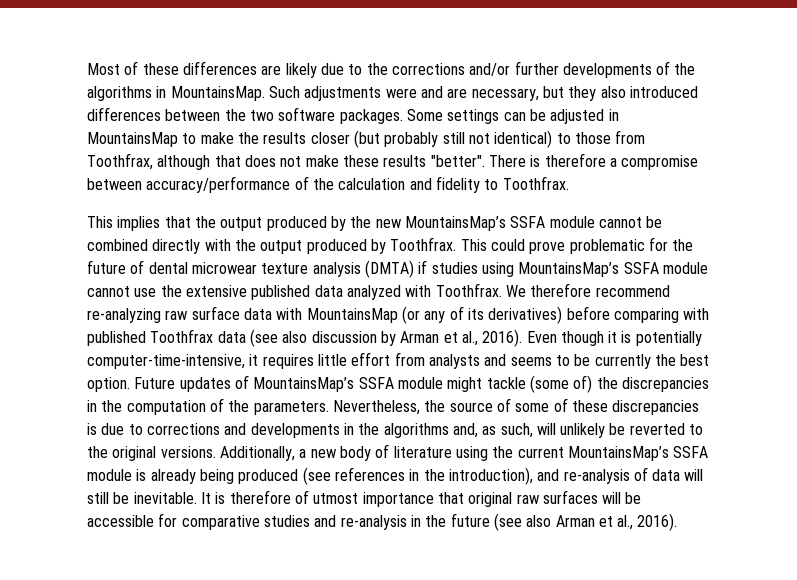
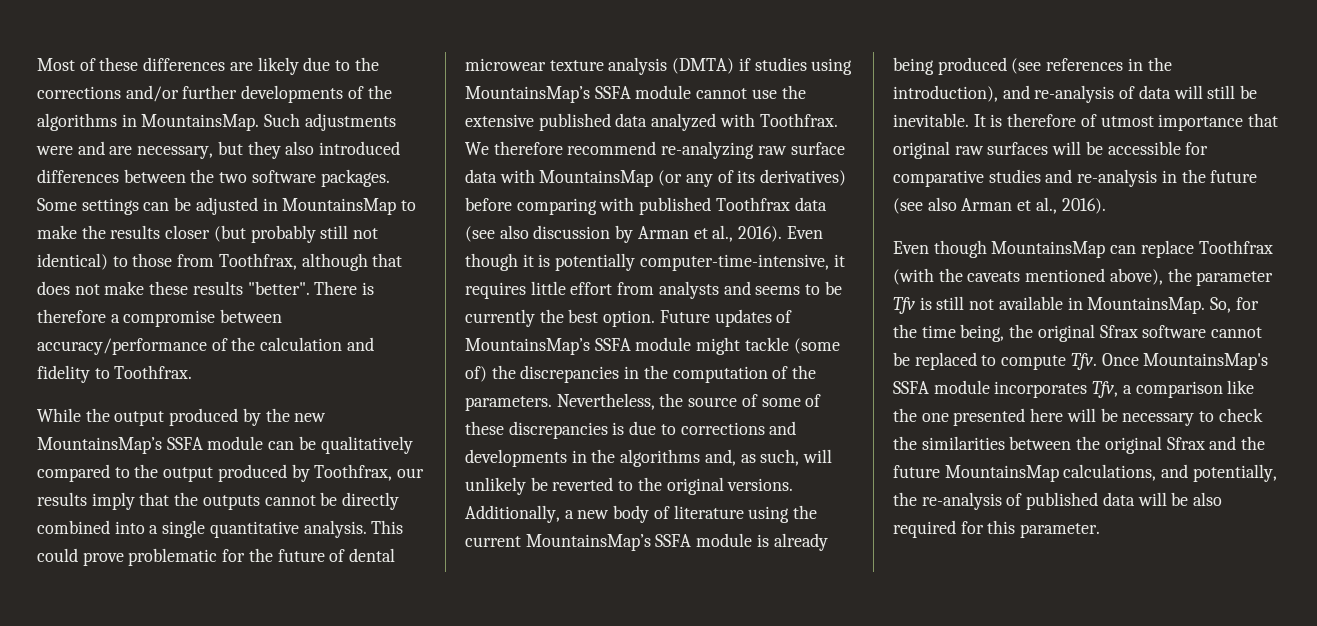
- This implies that the output produced by the new MountainsMap’s SSFA module cannot be combined directly with the output produced by Toothfrax.
+ While the output produced by the new MountainsMap’s SSFA module can be qualitatively compared to the output produced by Toothfrax, our results imply that the outputs cannot be directly combined into a single quantitative analysis.
+ Even though MountainsMap can replace Toothfrax (with the caveats mentioned above), the parameter Tfv is still not available in MountainsMap. So, for the time being, the original Sfrax software cannot be replaced to compute Tfv. Once MountainsMap's SSFA module incorporates Tfv, a comparison like the one presented here will be necessary to check the similarities between the original Sfrax and the future MountainsMap calculations, and potentially, the re-analysis of published data will be also required for this parameter.

